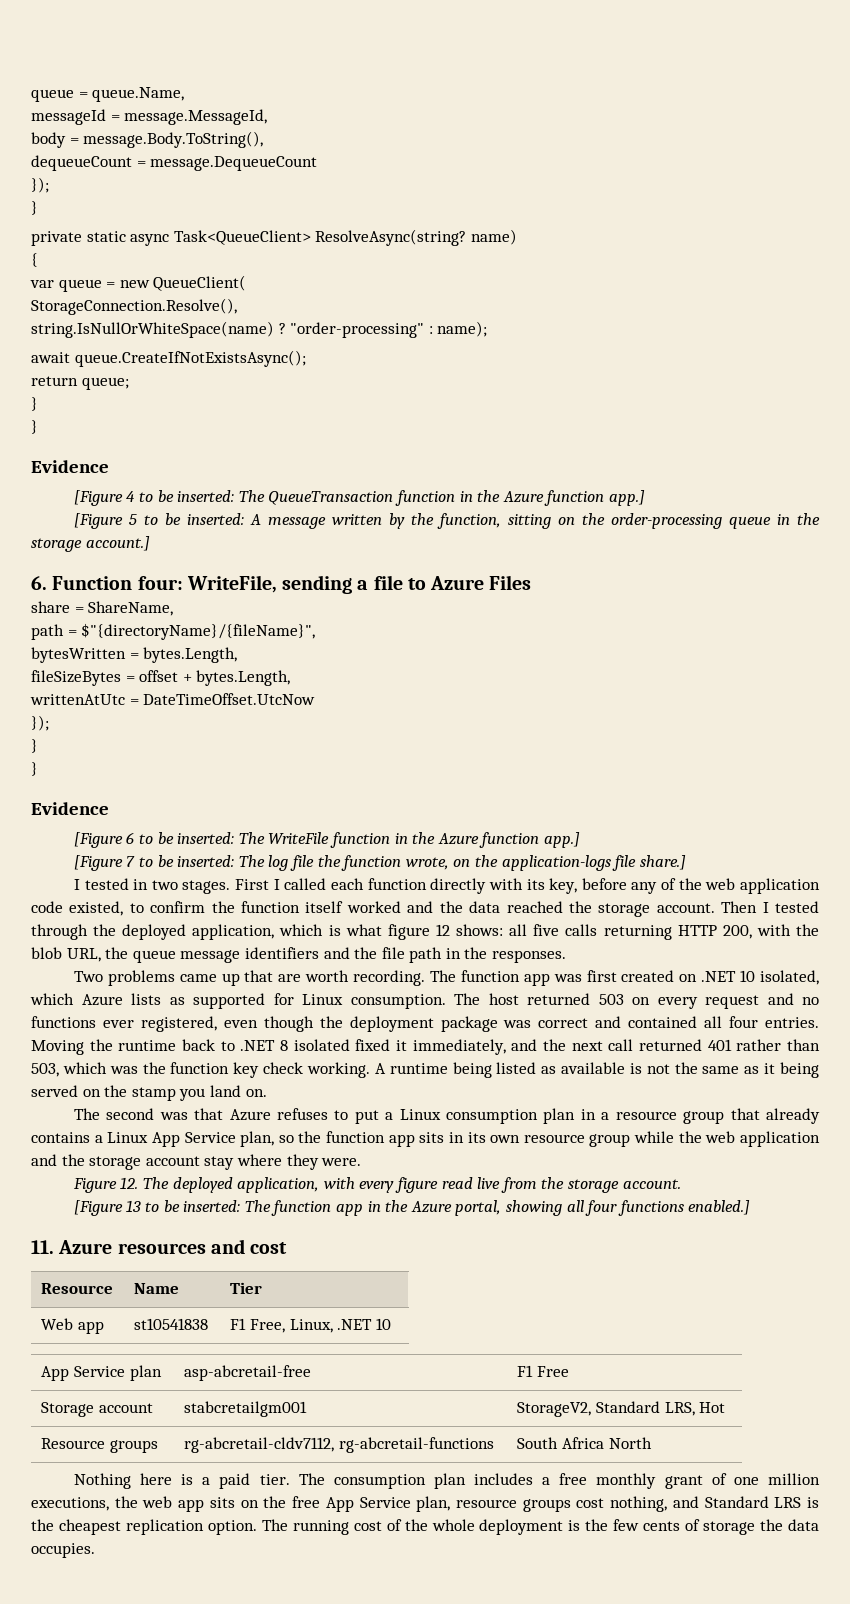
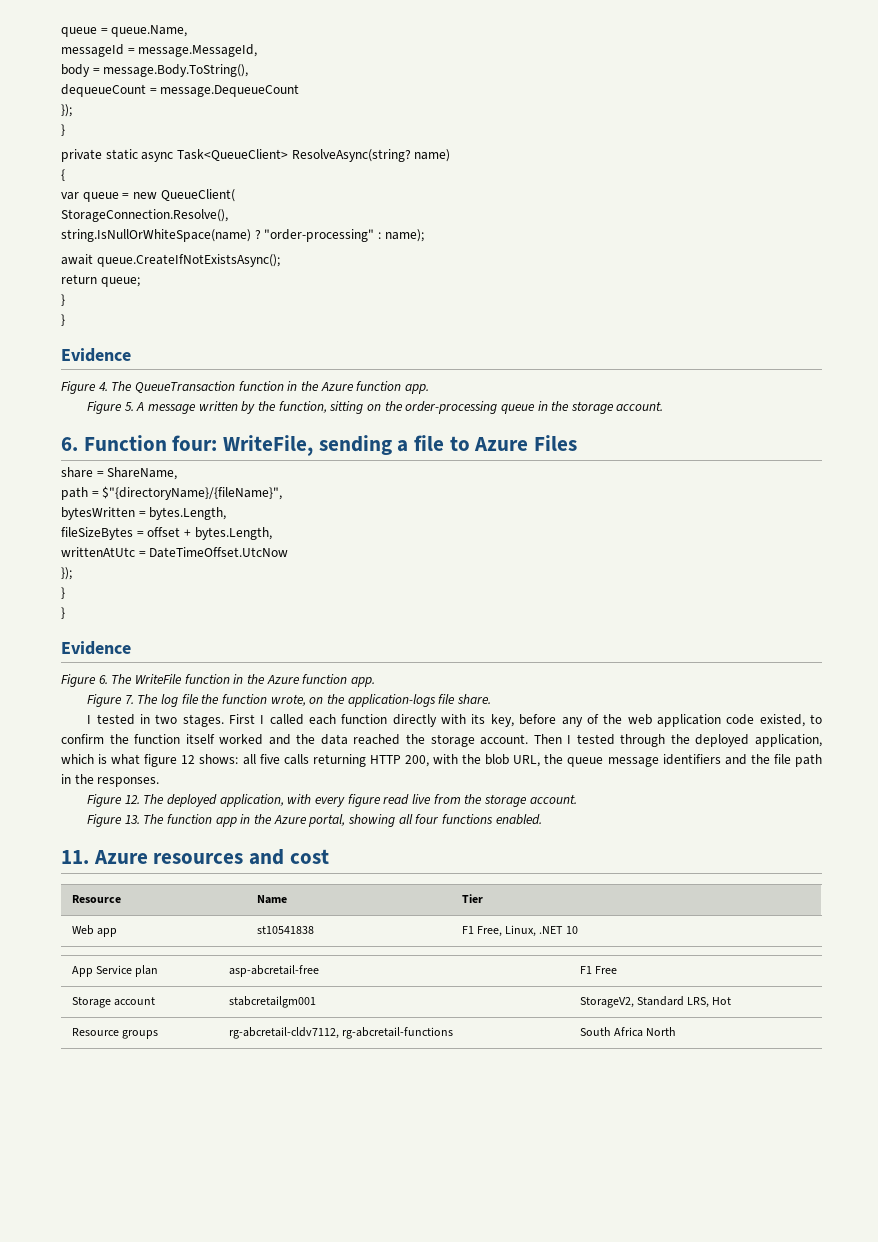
- [Figure 4 to be inserted: The QueueTransaction function in the Azure function app.]
- [Figure 5 to be inserted: A message written by the function, sitting on the order-processing queue in the storage account.]
+ Figure 4. The QueueTransaction function in the Azure function app.
+ Figure 5. A message written by the function, sitting on the order-processing queue in the storage account.
- [Figure 6 to be inserted: The WriteFile function in the Azure function app.]
- [Figure 7 to be inserted: The log file the function wrote, on the application-logs file share.]
+ Figure 6. The WriteFile function in the Azure function app.
+ Figure 7. The log file the function wrote, on the application-logs file share.
- Two problems came up that are worth recording. The function app was first created on .NET 10 isolated, which Azure lists as supported for Linux consumption. The host returned 503 on every request and no functions ever registered, even though the deployment package was correct and contained all four entries. Moving the runtime back to .NET 8 isolated fixed it immediately, and the next call returned 401 rather than 503, which was the function key check working. A runtime being listed as available is not the same as it being served on the stamp you land on.
- The second was that Azure refuses to put a Linux consumption plan in a resource group that already contains a Linux App Service plan, so the function app sits in its own resource group while the web application and the storage account stay where they were.
- [Figure 13 to be inserted: The function app in the Azure portal, showing all four functions enabled.]
+ Figure 13. The function app in the Azure portal, showing all four functions enabled.
- Nothing here is a paid tier. The consumption plan includes a free monthly grant of one million executions, the web app sits on the free App Service plan, resource groups cost nothing, and Standard LRS is the cheapest replication option. The running cost of the whole deployment is the few cents of storage the data occupies.

